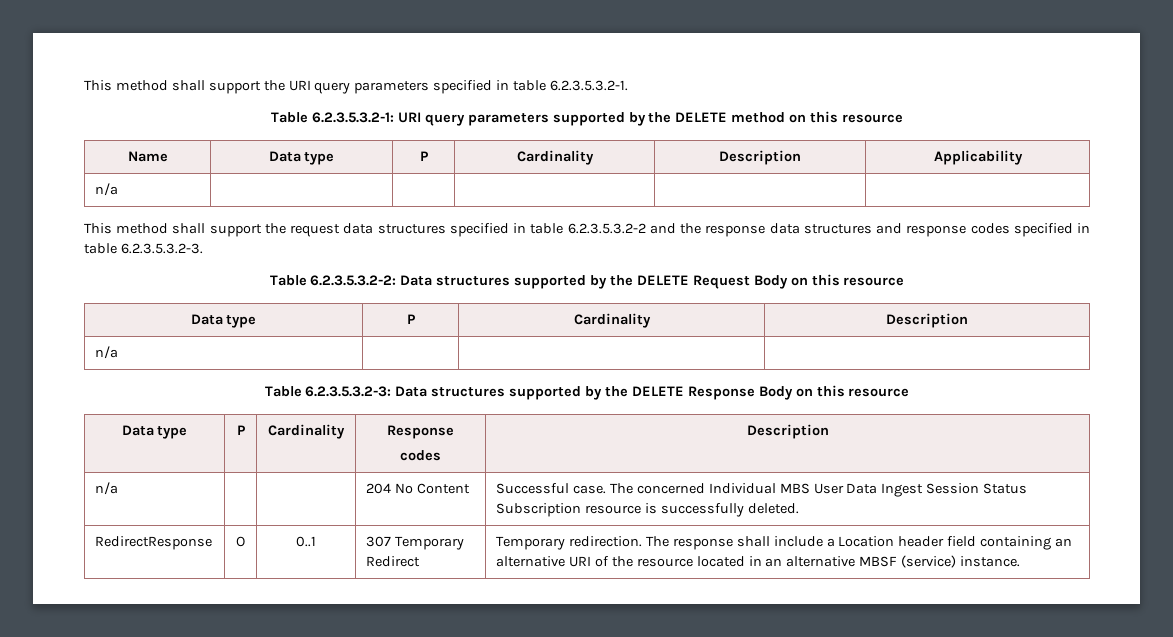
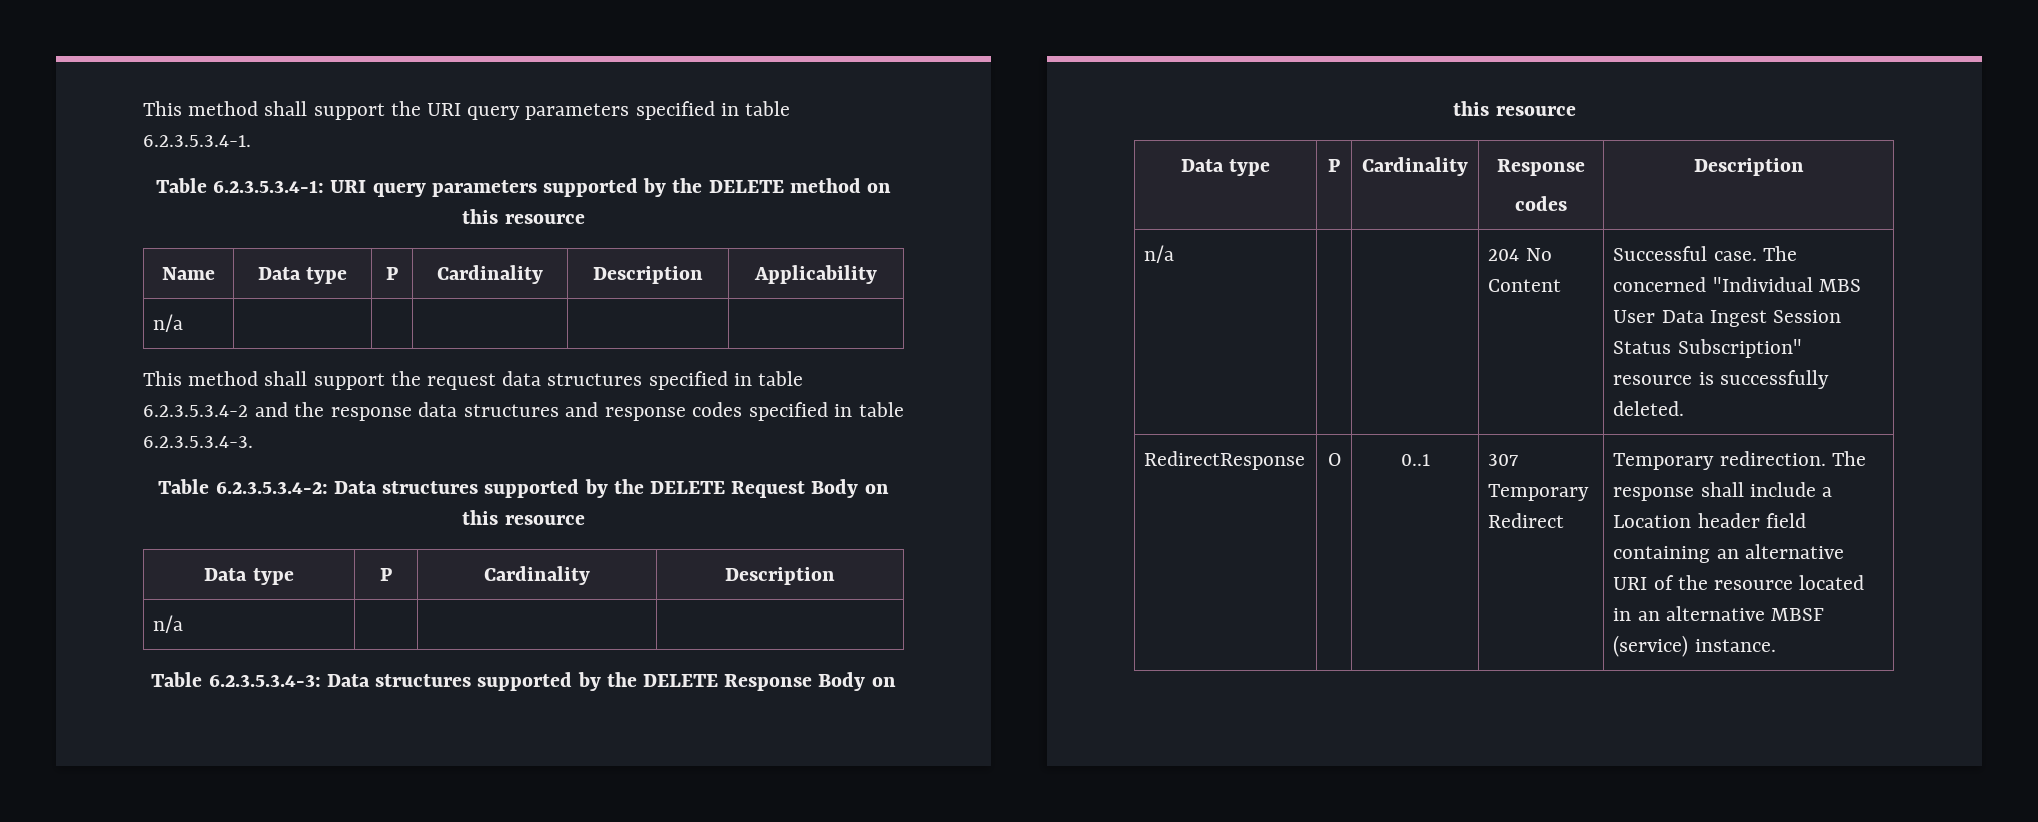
- This method shall support the URI query parameters specified in table 6.2.3.5.3.2-1.
- Table 6.2.3.5.3.2-1: URI query parameters supported by the DELETE method on this resource
+ This method shall support the URI query parameters specified in table 6.2.3.5.3.4-1.
+ Table 6.2.3.5.3.4-1: URI query parameters supported by the DELETE method on this resource
- This method shall support the request data structures specified in table 6.2.3.5.3.2-2 and the response data structures and response codes specified in table 6.2.3.5.3.2-3.
- Table 6.2.3.5.3.2-2: Data structures supported by the DELETE Request Body on this resource
+ This method shall support the request data structures specified in table 6.2.3.5.3.4-2 and the response data structures and response codes specified in table 6.2.3.5.3.4-3.
+ Table 6.2.3.5.3.4-2: Data structures supported by the DELETE Request Body on this resource
- Table 6.2.3.5.3.2-3: Data structures supported by the DELETE Response Body on this resource
+ Table 6.2.3.5.3.4-3: Data structures supported by the DELETE Response Body on this resource
- n/a | | | 204 No Content | Successful case. The concerned Individual MBS User Data Ingest Session Status Subscription resource is successfully deleted.
+ n/a | | | 204 No Content | Successful case. The concerned "Individual MBS User Data Ingest Session Status Subscription" resource is successfully deleted.

